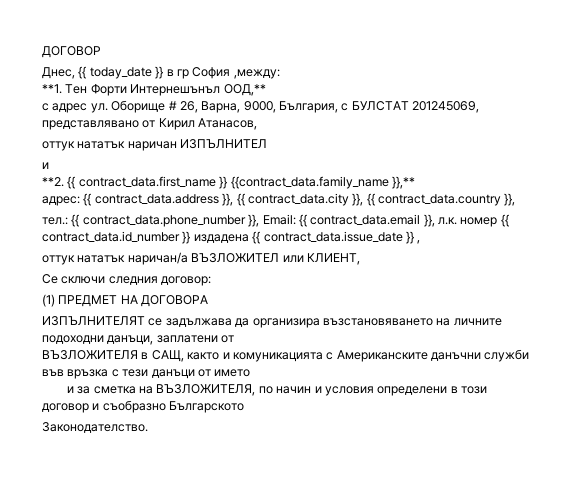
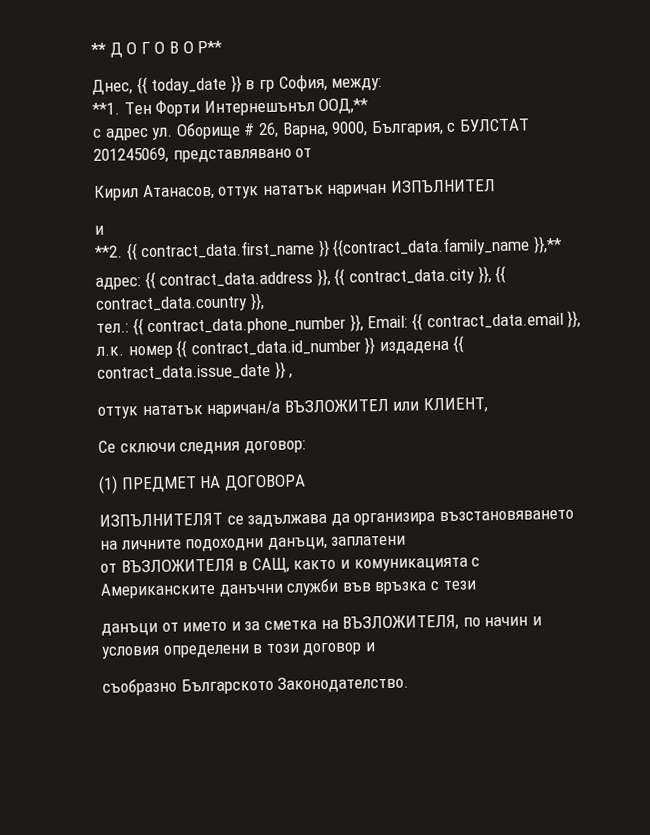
- ДОГОВОР
+ ** Д О Г О В О Р**
- Днес, {{ today_date }} в гр София ,между:
+ Днес, {{ today_date }} в гр София, между:
- с адрес ул. Оборище # 26, Варна, 9000, България, с БУЛСТАТ 201245069, представлявано от Кирил Атанасов,
- оттук нататък наричан ИЗПЪЛНИТЕЛ
+ с адрес ул. Оборище # 26, Варна, 9000, България, с БУЛСТАТ 201245069, представлявано от
+ Кирил Атанасов, оттук нататък наричан ИЗПЪЛНИТЕЛ
- ИЗПЪЛНИТЕЛЯТ се задължава да организира възстановяването на личните подоходни данъци, заплатени от
- ВЪЗЛОЖИТЕЛЯ в САЩ, както и комуникацията с Американските данъчни служби във връзка с тези данъци от името
- и за сметка на ВЪЗЛОЖИТЕЛЯ, по начин и условия определени в този договор и съобразно Българското
- Законодателство.
+ ИЗПЪЛНИТЕЛЯТ се задължава да организира възстановяването на личните подоходни данъци, заплатени
+ oт ВЪЗЛОЖИТЕЛЯ в САЩ, както и комуникацията с Американските данъчни служби във връзка с тези
+ данъци от името и за сметка на ВЪЗЛОЖИТЕЛЯ, по начин и условия определени в този договор и
+ съобразно Българското Законодателство.

